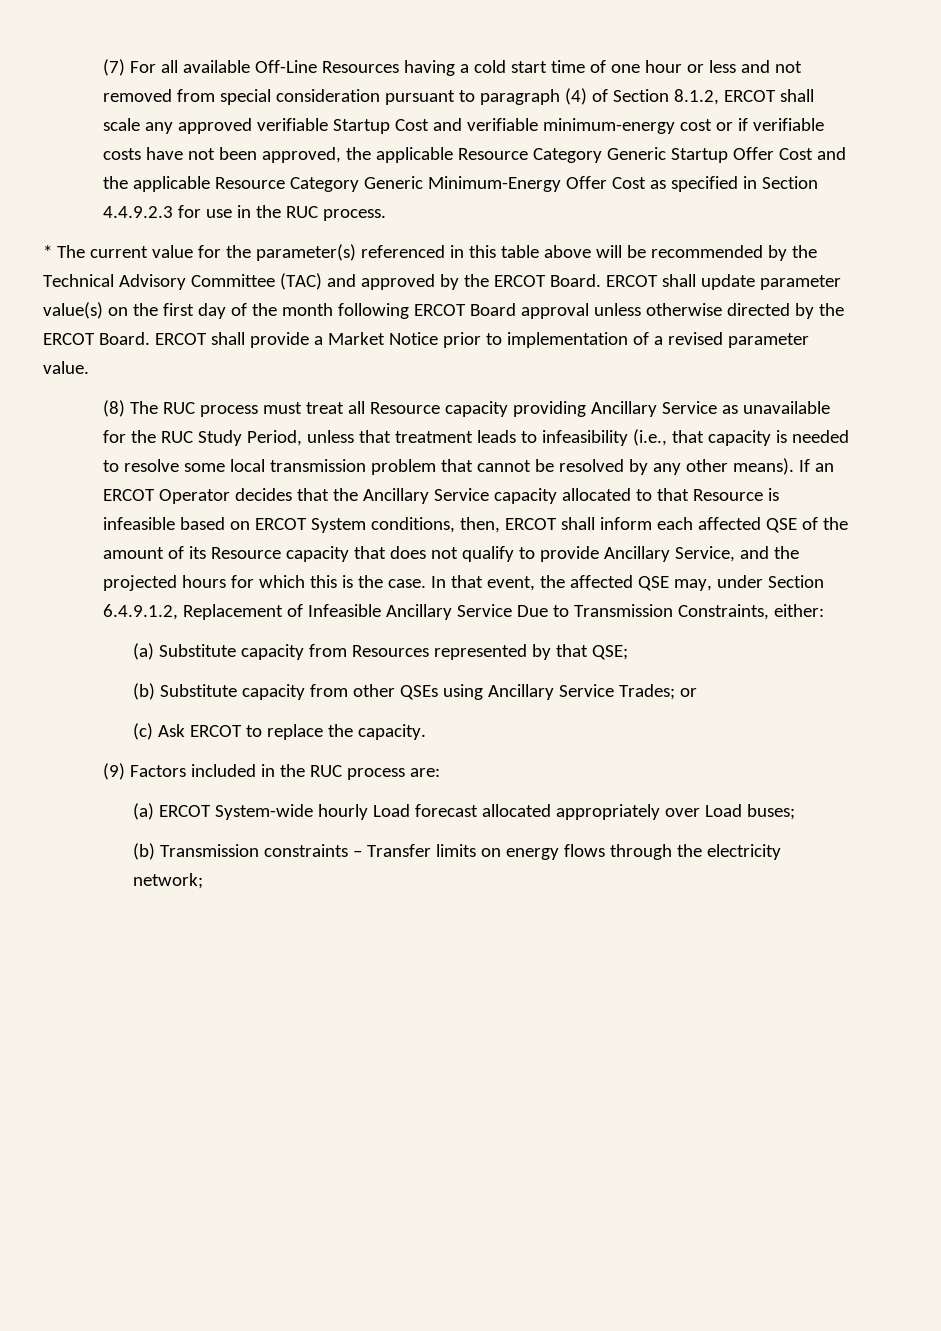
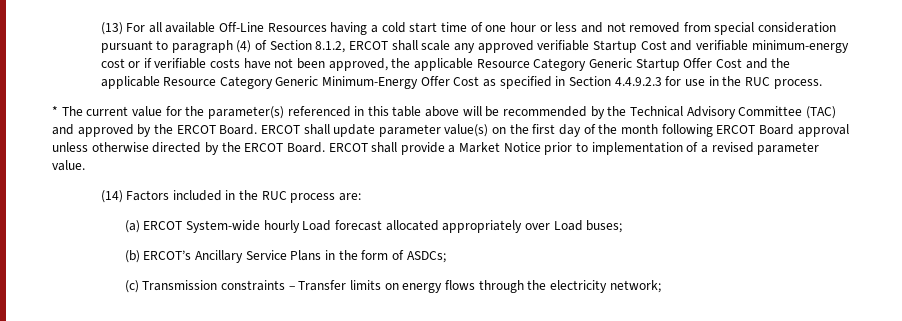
- (7) For all available Off-Line Resources having a cold start time of one hour or less and not removed from special consideration pursuant to paragraph (4) of Section 8.1.2, ERCOT shall scale any approved verifiable Startup Cost and verifiable minimum-energy cost or if verifiable costs have not been approved, the applicable Resource Category Generic Startup Offer Cost and the applicable Resource Category Generic Minimum-Energy Offer Cost as specified in Section 4.4.9.2.3 for use in the RUC process.
+ (13) For all available Off-Line Resources having a cold start time of one hour or less and not removed from special consideration pursuant to paragraph (4) of Section 8.1.2, ERCOT shall scale any approved verifiable Startup Cost and verifiable minimum-energy cost or if verifiable costs have not been approved, the applicable Resource Category Generic Startup Offer Cost and the applicable Resource Category Generic Minimum-Energy Offer Cost as specified in Section 4.4.9.2.3 for use in the RUC process.
- (8) The RUC process must treat all Resource capacity providing Ancillary Service as unavailable for the RUC Study Period, unless that treatment leads to infeasibility (i.e., that capacity is needed to resolve some local transmission problem that cannot be resolved by any other means). If an ERCOT Operator decides that the Ancillary Service capacity allocated to that Resource is infeasible based on ERCOT System conditions, then, ERCOT shall inform each affected QSE of the amount of its Resource capacity that does not qualify to provide Ancillary Service, and the projected hours for which this is the case. In that event, the affected QSE may, under Section 6.4.9.1.2, Replacement of Infeasible Ancillary Service Due to Transmission Constraints, either:
- (a) Substitute capacity from Resources represented by that QSE;
- (b) Substitute capacity from other QSEs using Ancillary Service Trades; or
- (c) Ask ERCOT to replace the capacity.
- (9) Factors included in the RUC process are:
+ (14) Factors included in the RUC process are:
- (b) Transmission constraints – Transfer limits on energy flows through the electricity network;
+ (b) ERCOT’s Ancillary Service Plans in the form of ASDCs;
+ (c) Transmission constraints – Transfer limits on energy flows through the electricity network;

